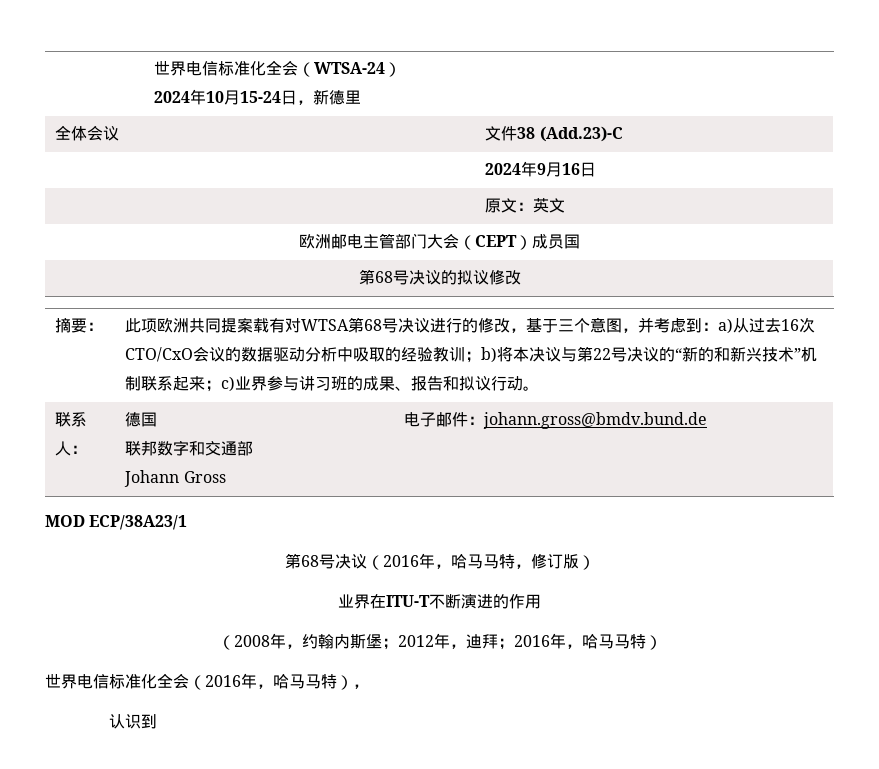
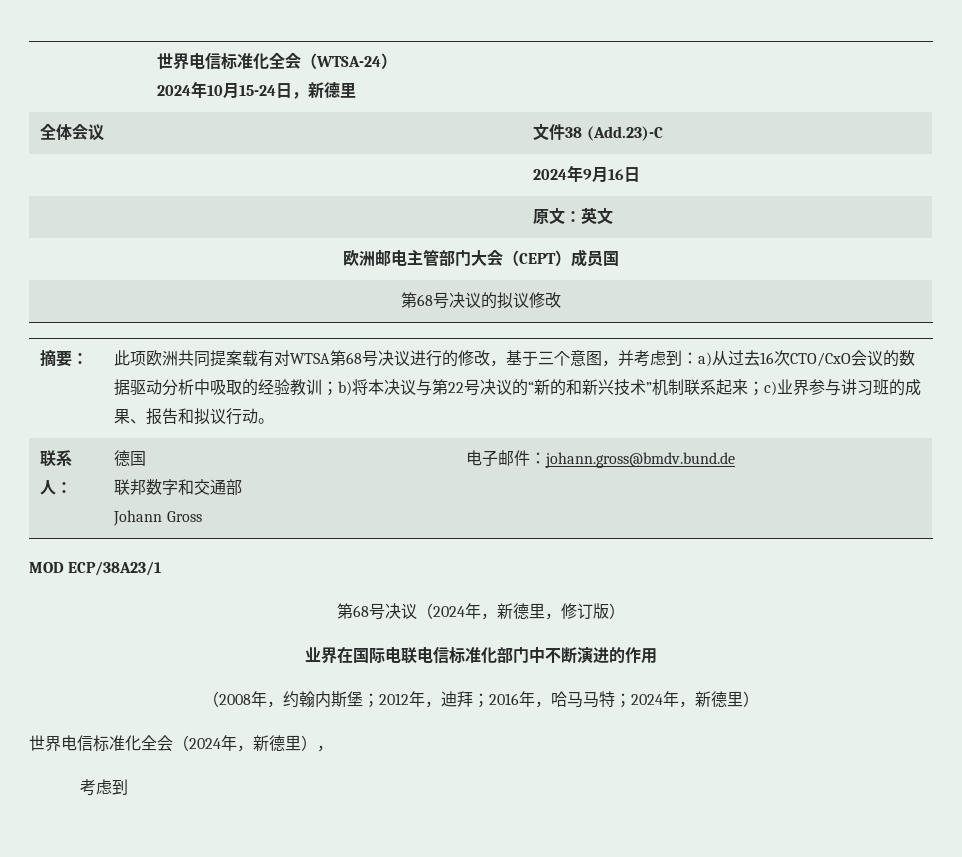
- 第68号决议（2016年，哈马马特，修订版）
+ 第68号决议（2024年，新德里，修订版）
- 业界在ITU-T不断演进的作用
+ 业界在国际电联电信标准化部门中不断演进的作用
- （2008年，约翰内斯堡；2012年，迪拜；2016年，哈马马特）
+ （2008年，约翰内斯堡；2012年，迪拜；2016年，哈马马特；2024年，新德里）
- 世界电信标准化全会（2016年，哈马马特），
- 认识到
+ 世界电信标准化全会（2024年，新德里），
+ 考虑到

